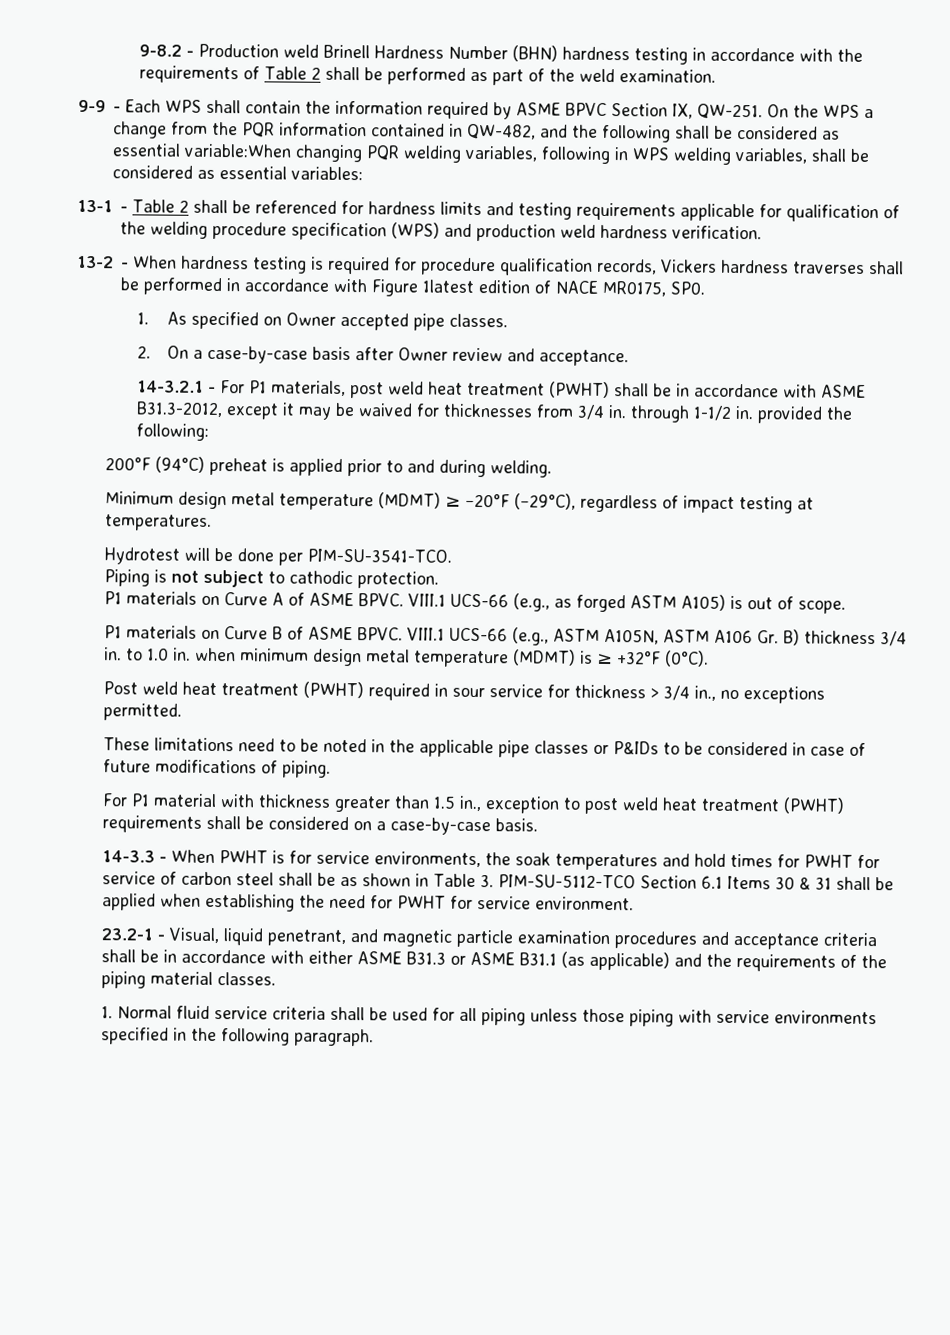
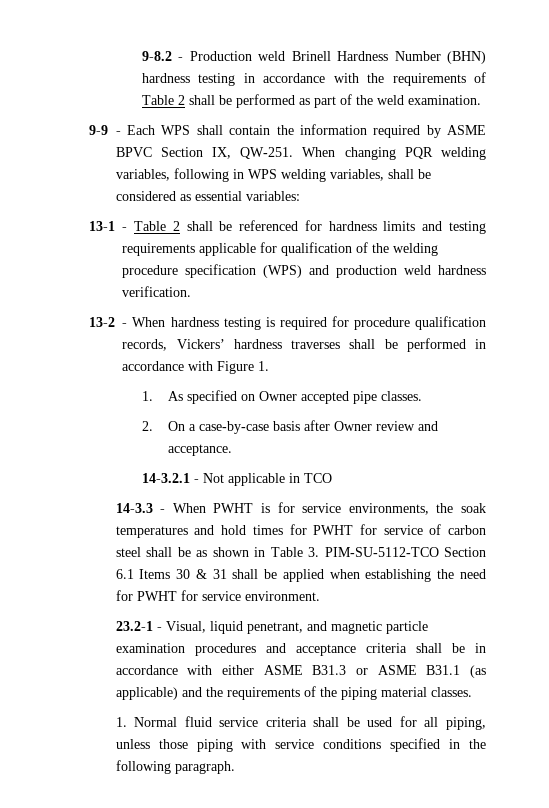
- On the WPS a change from the PQR information contained in QW-482, and the following shall be considered as essential variable:When changing PQR welding variables, following in WPS welding variables, shall be considered as essential variables:
+ When changing PQR welding variables, following in WPS welding variables, shall be considered as essential variables:
- 13-2 - When hardness testing is required for procedure qualification records, Vickers hardness traverses shall be performed in accordance with Figure 1latest edition of NACE MR0175, SP0.
+ 13-2 - When hardness testing is required for procedure qualification records, Vickers’ hardness traverses shall be performed in accordance with Figure 1.
- 14-3.2.1 - For P1 materials, post weld heat treatment (PWHT) shall be in accordance with ASME B31.3-2012, except it may be waived for thicknesses from 3/4 in. through 1-1/2 in. provided the following:
- 200°F (94°C) preheat is applied prior to and during welding.
- Minimum design metal temperature (MDMT) ≥ −20°F (−29°C), regardless of impact testing at temperatures.
- Hydrotest will be done per PIM-SU-3541-TCO.
- Piping is not subject to cathodic protection.
- P1 materials on Curve A of ASME BPVC. VIII.1 UCS-66 (e.g., as forged ASTM A105) is out of scope.
- P1 materials on Curve B of ASME BPVC. VIII.1 UCS-66 (e.g., ASTM A105N, ASTM A106 Gr. B) thickness 3/4 in. to 1.0 in. when minimum design metal temperature (MDMT) is ≥ +32°F (0°C).
- Post weld heat treatment (PWHT) required in sour service for thickness > 3/4 in., no exceptions permitted.
- These limitations need to be noted in the applicable pipe classes or P&IDs to be considered in case of future modifications of piping.
- For P1 material with thickness greater than 1.5 in., exception to post weld heat treatment (PWHT) requirements shall be considered on a case-by-case basis.
+ 14-3.2.1 - Not applicable in TCO
- 1. Normal fluid service criteria shall be used for all piping unless those piping with service environments specified in the following paragraph.
+ 1. Normal fluid service criteria shall be used for all piping, unless those piping with service conditions specified in the following paragraph.

